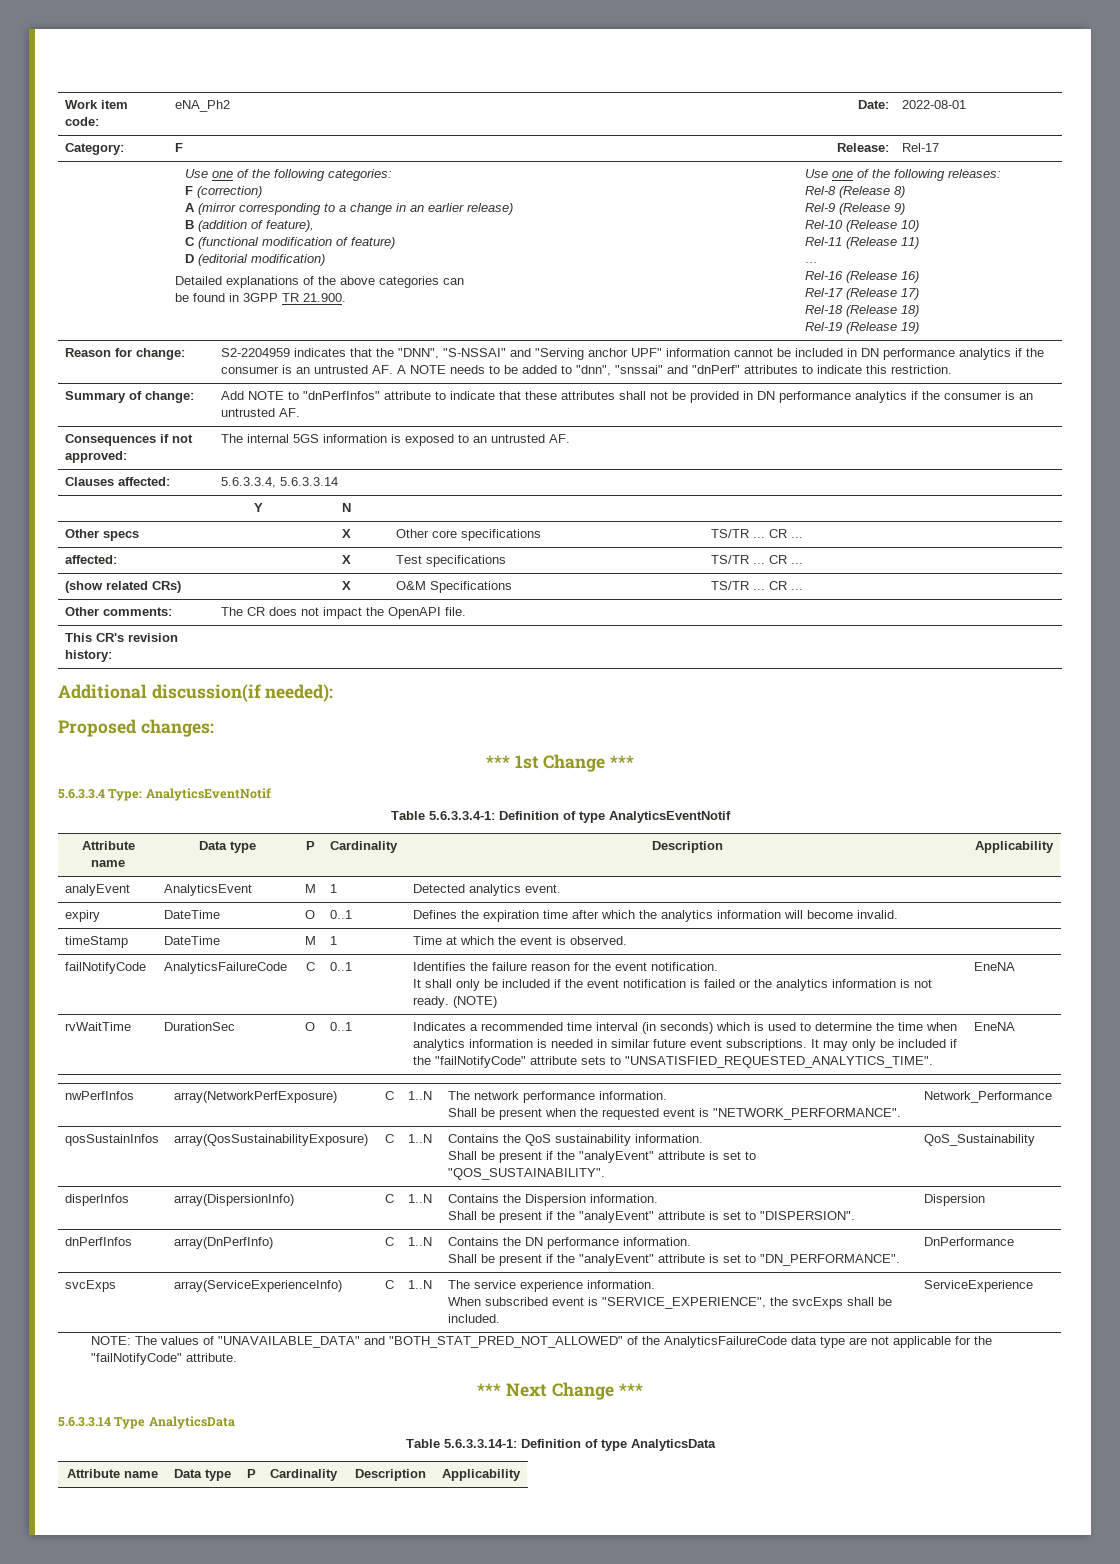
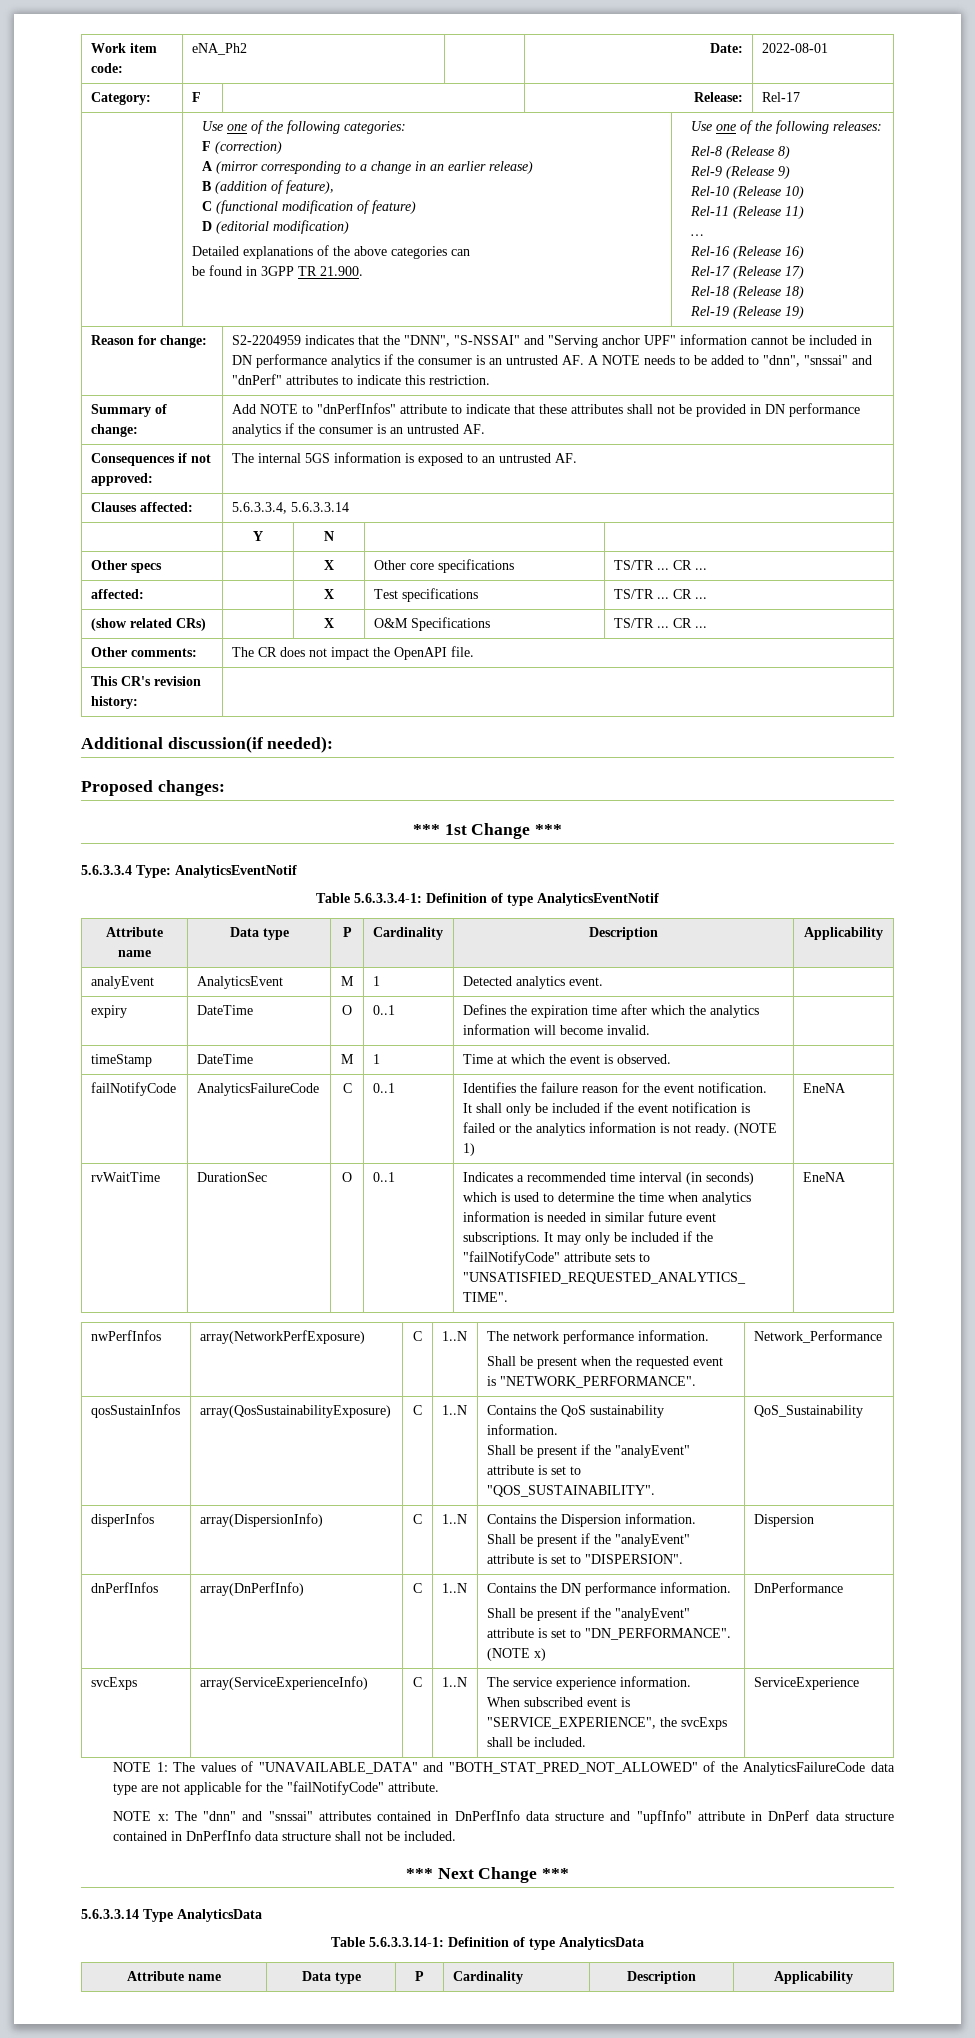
  failNotifyCode | AnalyticsFailureCode | C | 0..1 | Identifies the failure reason for the event notification.
- It shall only be included if the event notification is failed or the analytics information is not ready. (NOTE) | EneNA
+ It shall only be included if the event notification is failed or the analytics information is not ready. (NOTE 1) | EneNA
  dnPerfInfos | array(DnPerfInfo) | C | 1..N | Contains the DN performance information.
- Shall be present if the "analyEvent" attribute is set to "DN_PERFORMANCE". | DnPerformance
+ Shall be present if the "analyEvent" attribute is set to "DN_PERFORMANCE". (NOTE x) | DnPerformance
- NOTE: The values of "UNAVAILABLE_DATA" and "BOTH_STAT_PRED_NOT_ALLOWED" of the AnalyticsFailureCode data type are not applicable for the "failNotifyCode" attribute.
+ NOTE 1: The values of "UNAVAILABLE_DATA" and "BOTH_STAT_PRED_NOT_ALLOWED" of the AnalyticsFailureCode data type are not applicable for the "failNotifyCode" attribute.
+ NOTE x: The "dnn" and "snssai" attributes contained in DnPerfInfo data structure and "upfInfo" attribute in DnPerf data structure contained in DnPerfInfo data structure shall not be included.

